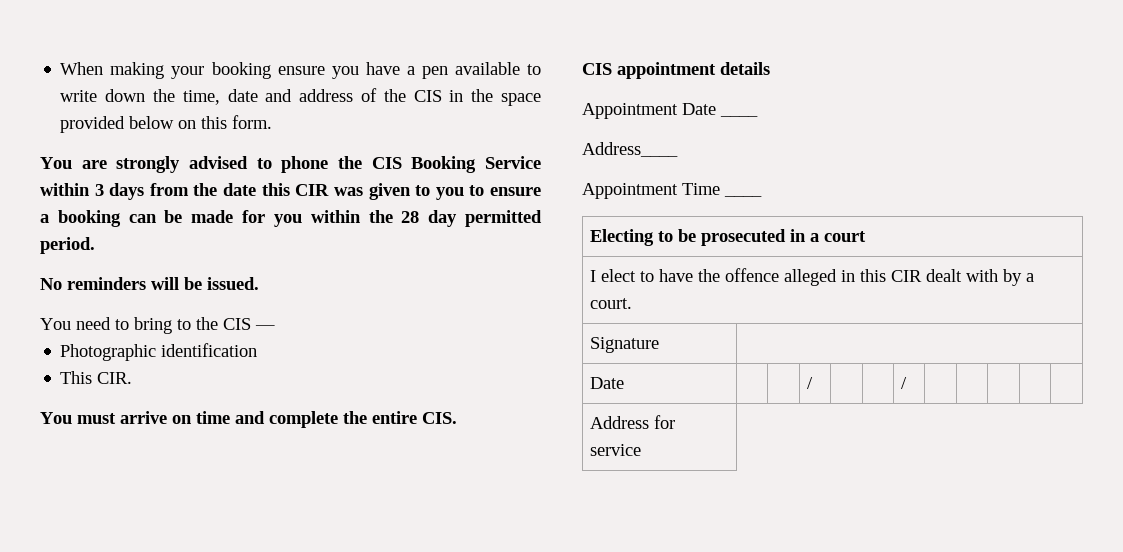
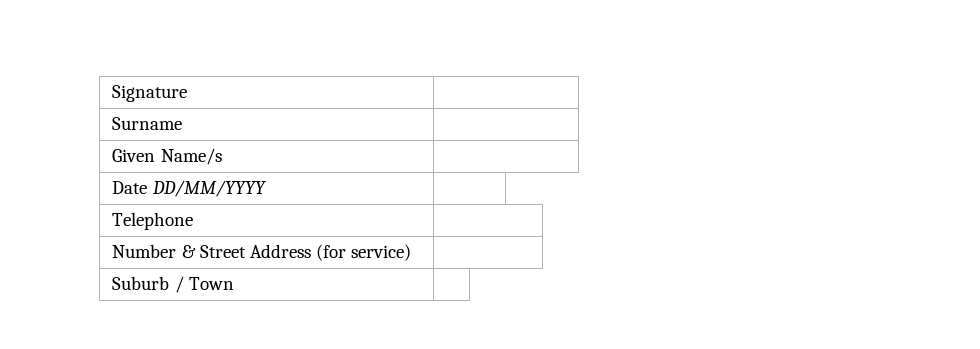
- When making your booking ensure you have a pen available to write down the time, date and address of the CIS in the space provided below on this form.
- You are strongly advised to phone the CIS Booking Service within 3 days from the date this CIR was given to you to ensure a booking can be made for you within the 28 day permitted period.
- No reminders will be issued.
- You need to bring to the CIS —
- Photographic identification
- This CIR.
- You must arrive on time and complete the entire CIS.
- CIS appointment details
- Appointment Date ____
- Address____
- Appointment Time ____
- Electing to be prosecuted in a court
- I elect to have the offence alleged in this CIR dealt with by a court.
  Signature |
- Date | | | / | | | / | | | | |
- Address for service
+ Surname |
+ Given Name/s |
+ Date DD/MM/YYYY |
+ Telephone |
+ Number & Street Address (for service) |
+ Suburb / Town |

